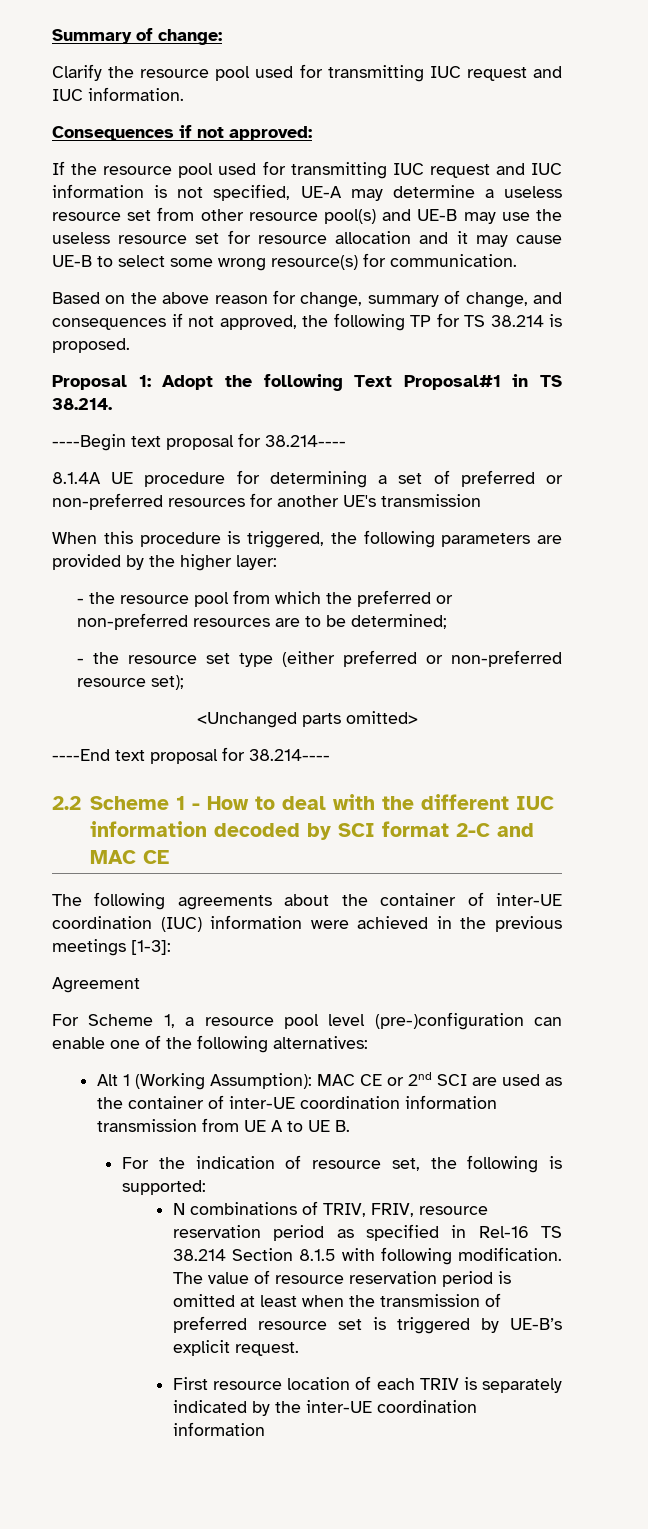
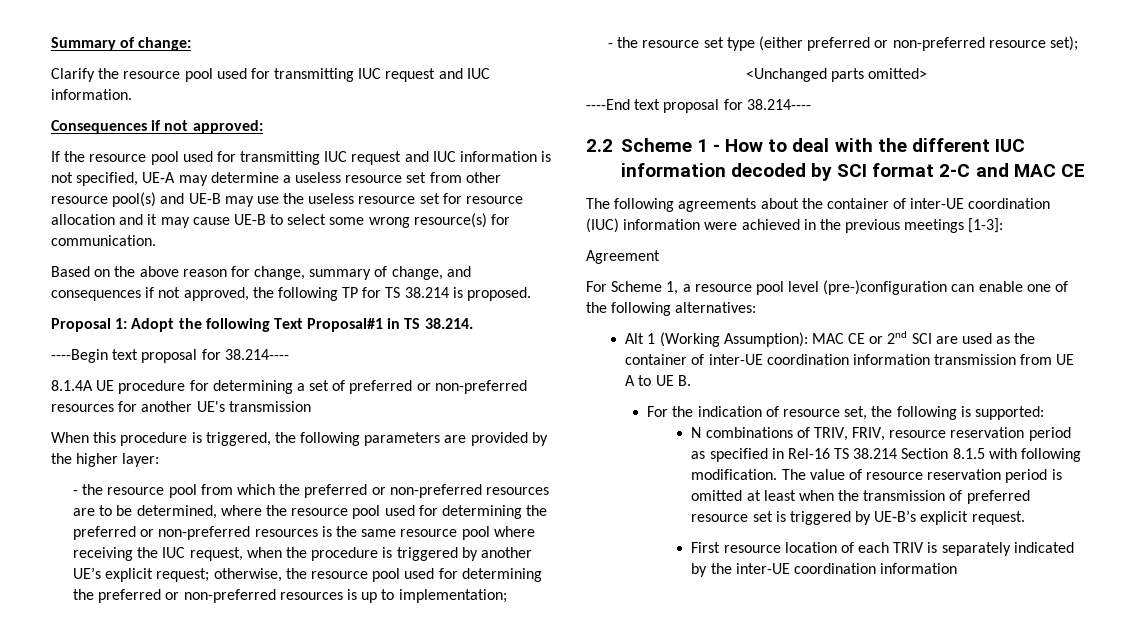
- - the resource pool from which the preferred or non-preferred resources are to be determined;
+ - the resource pool from which the preferred or non-preferred resources are to be determined, where the resource pool used for determining the preferred or non-preferred resources is the same resource pool where receiving the IUC request, when the procedure is triggered by another UE’s explicit request; otherwise, the resource pool used for determining the preferred or non-preferred resources is up to implementation;

